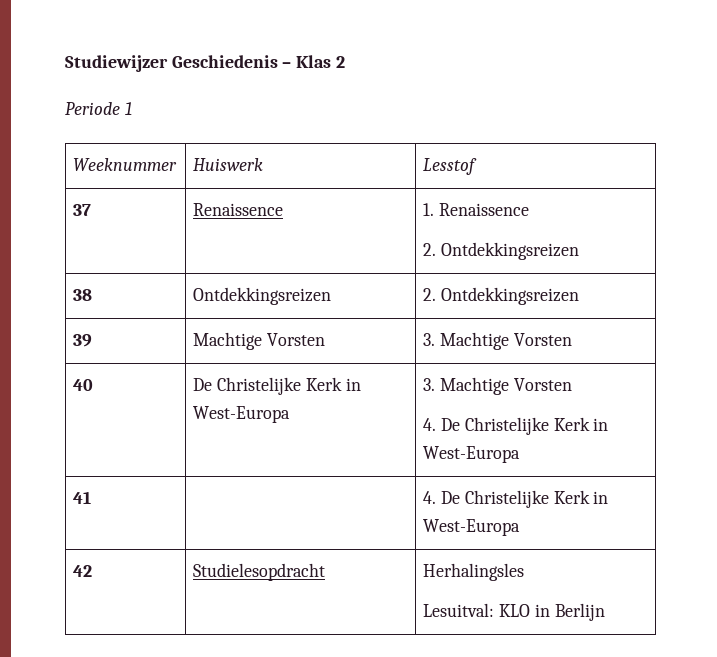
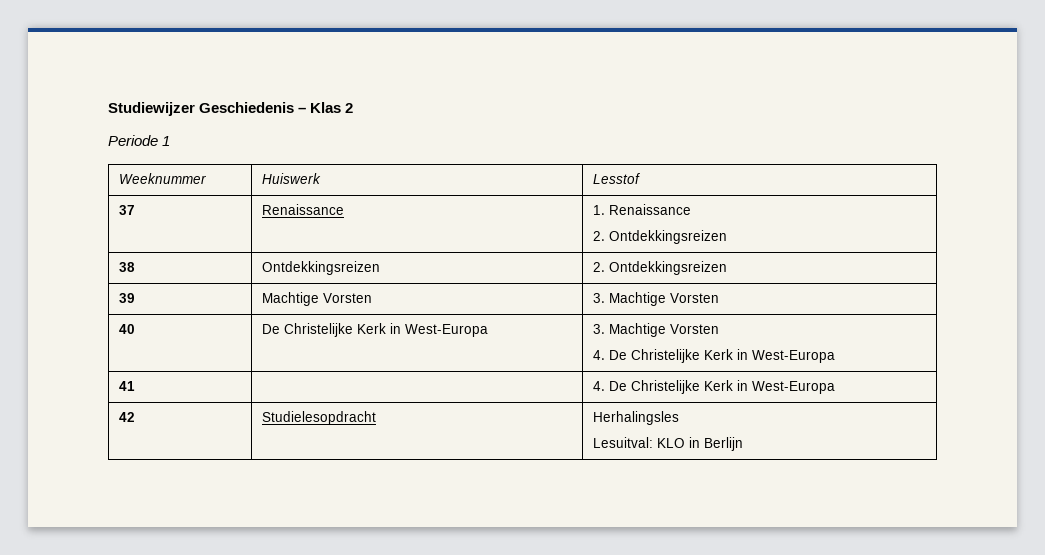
- 37 | Renaissence | 1. Renaissence
+ 37 | Renaissance | 1. Renaissance

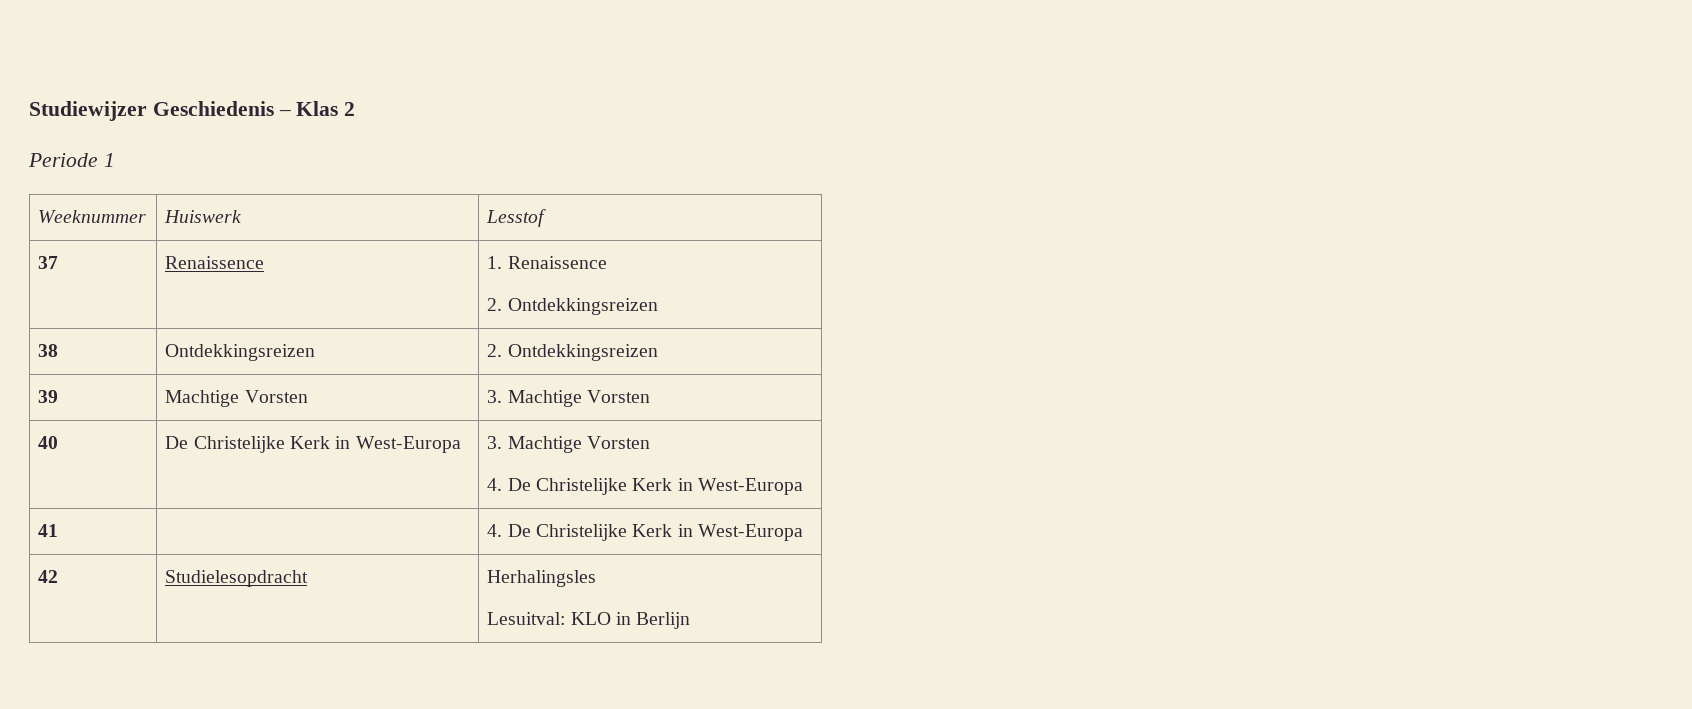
- 37 | Renaissance | 1. Renaissance
+ 37 | Renaissence | 1. Renaissence

